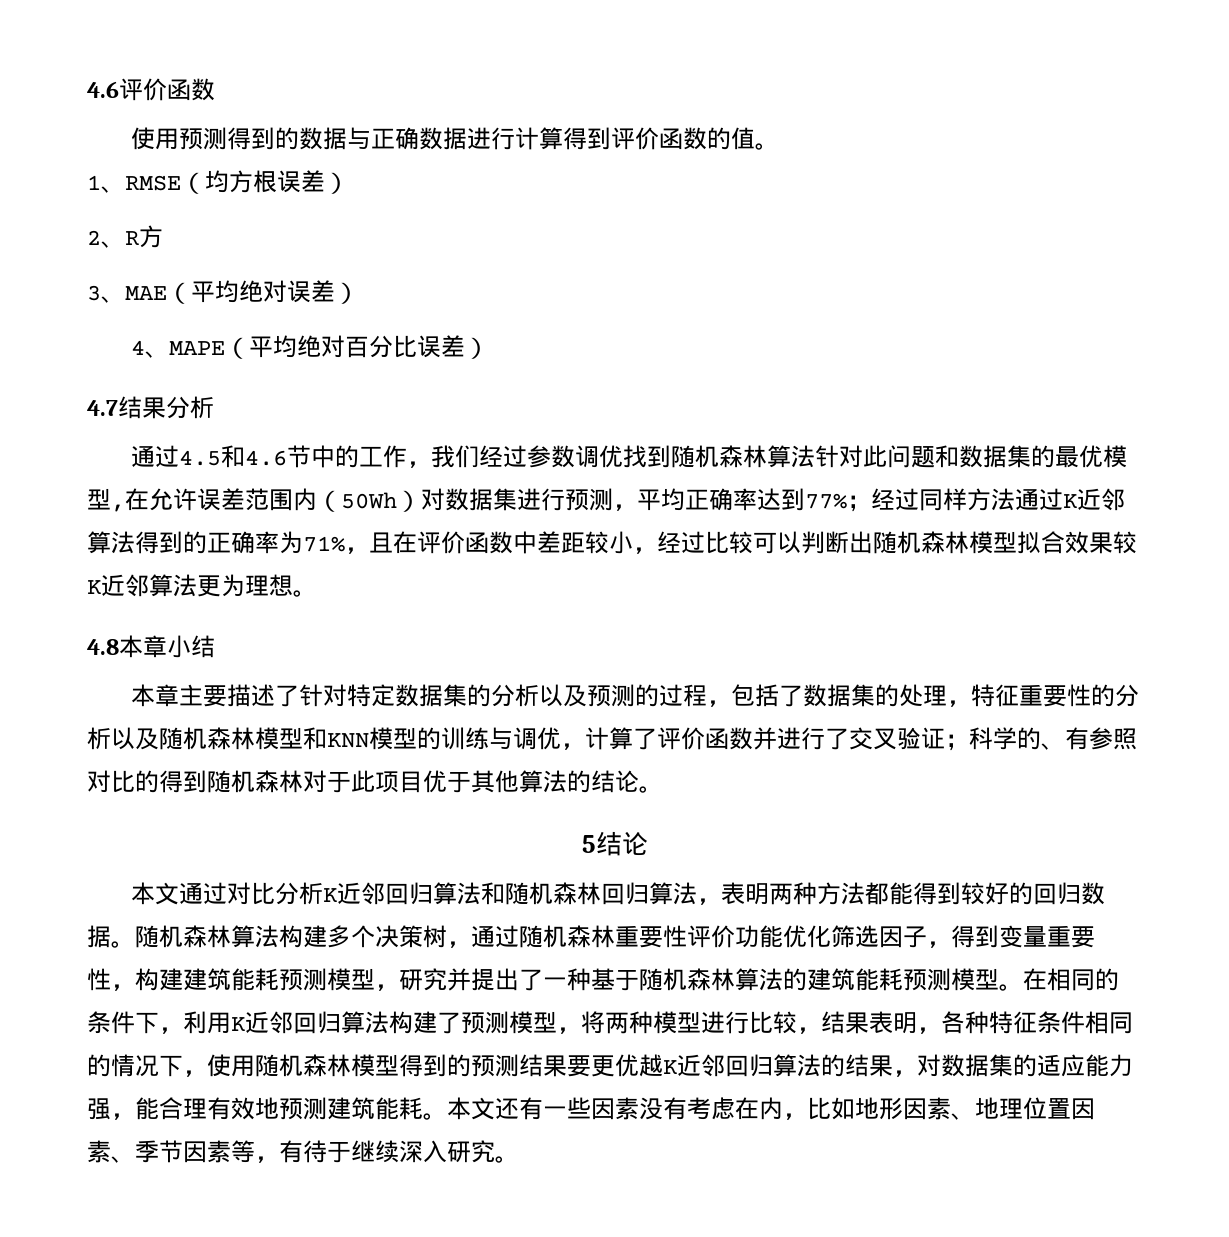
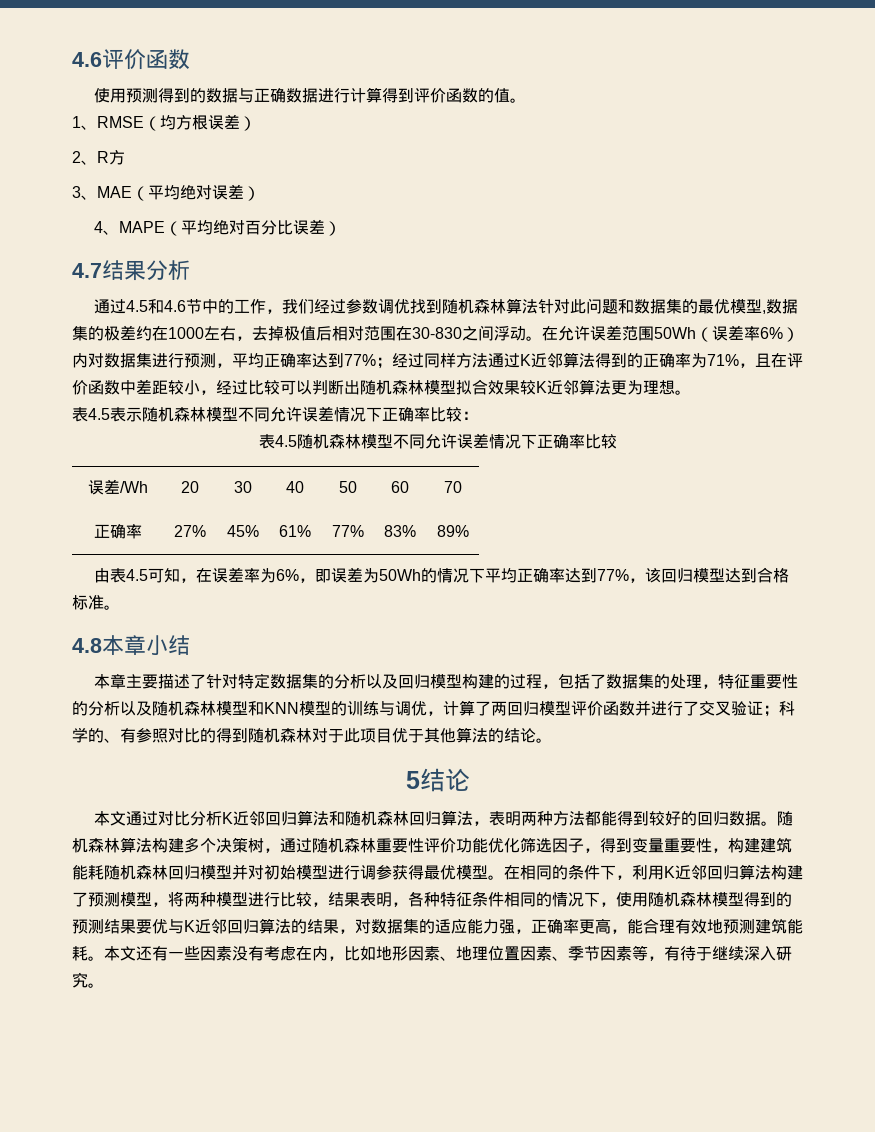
- 通过4.5和4.6节中的工作，我们经过参数调优找到随机森林算法针对此问题和数据集的最优模型,在允许误差范围内（50Wh）对数据集进行预测，平均正确率达到77%；
+ 通过4.5和4.6节中的工作，我们经过参数调优找到随机森林算法针对此问题和数据集的最优模型,数据集的极差约在1000左右，去掉极值后相对范围在30-830之间浮动。在允许误差范围50Wh（误差率6%）内对数据集进行预测，平均正确率达到77%；
+ 表4.5表示随机森林模型不同允许误差情况下正确率比较：
+ 表4.5随机森林模型不同允许误差情况下正确率比较
+ 误差/Wh | 20 | 30 | 40 | 50 | 60 | 70
+ 正确率 | 27% | 45% | 61% | 77% | 83% | 89%
+ 由表4.5可知，在误差率为6%，即误差为50Wh的情况下平均正确率达到77%，该回归模型达到合格标准。
- 本章主要描述了针对特定数据集的分析以及预测的过程，包括了数据集的处理，特征重要性的分析以及随机森林模型和KNN模型的训练与调优，计算了评价函数并进行了交叉验证；科学的、有参照对比的得到随机森林对于此项目优于其他算法的结论。
+ 本章主要描述了针对特定数据集的分析以及回归模型构建的过程，包括了数据集的处理，特征重要性的分析以及随机森林模型和KNN模型的训练与调优，计算了两回归模型评价函数并进行了交叉验证；科学的、有参照对比的得到随机森林对于此项目优于其他算法的结论。
- 随机森林算法构建多个决策树，通过随机森林重要性评价功能优化筛选因子，得到变量重要性，构建建筑能耗预测模型，研究并提出了一种基于随机森林算法的建筑能耗预测模型。
+ 随机森林算法构建多个决策树，通过随机森林重要性评价功能优化筛选因子，得到变量重要性，构建建筑能耗随机森林回归模型并对初始模型进行调参获得最优模型。
- 在相同的条件下，利用K近邻回归算法构建了预测模型，将两种模型进行比较，结果表明，各种特征条件相同的情况下，使用随机森林模型得到的预测结果要更优越K近邻回归算法的结果，对数据集的适应能力强，能合理有效地预测建筑能耗。
+ 在相同的条件下，利用K近邻回归算法构建了预测模型，将两种模型进行比较，结果表明，各种特征条件相同的情况下，使用随机森林模型得到的预测结果要优与K近邻回归算法的结果，对数据集的适应能力强，正确率更高，能合理有效地预测建筑能耗。

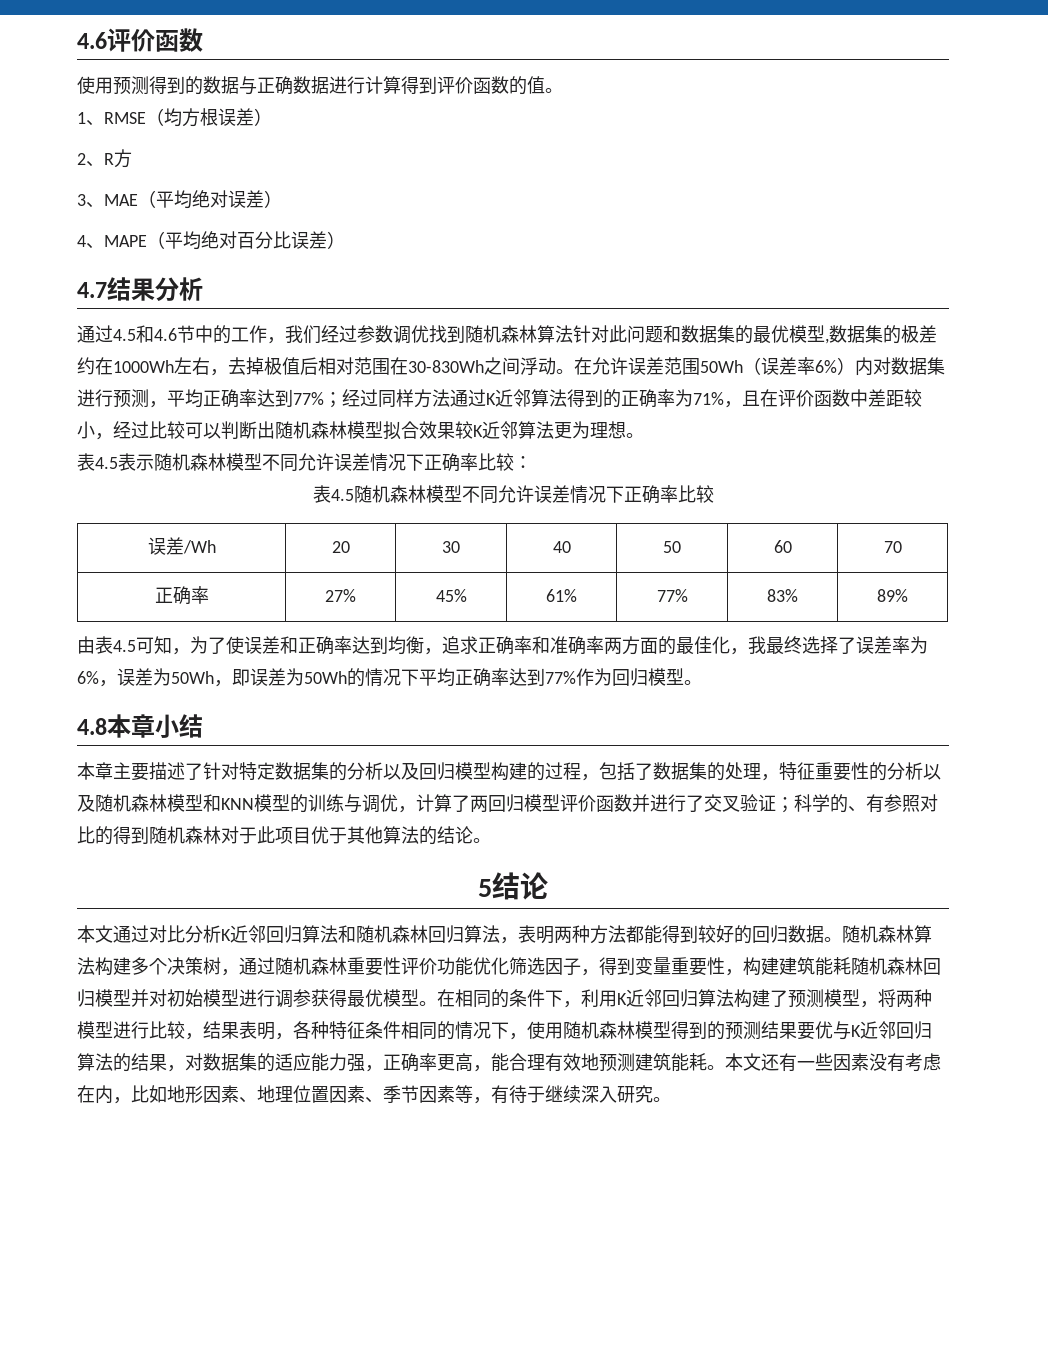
- 通过4.5和4.6节中的工作，我们经过参数调优找到随机森林算法针对此问题和数据集的最优模型,数据集的极差约在1000左右，去掉极值后相对范围在30-830之间浮动。
+ 通过4.5和4.6节中的工作，我们经过参数调优找到随机森林算法针对此问题和数据集的最优模型,数据集的极差约在1000Wh左右，去掉极值后相对范围在30-830Wh之间浮动。
- 由表4.5可知，在误差率为6%，即误差为50Wh的情况下平均正确率达到77%，该回归模型达到合格标准。
+ 由表4.5可知，为了使误差和正确率达到均衡，追求正确率和准确率两方面的最佳化，我最终选择了误差率为6%，误差为50Wh，即误差为50Wh的情况下平均正确率达到77%作为回归模型。

